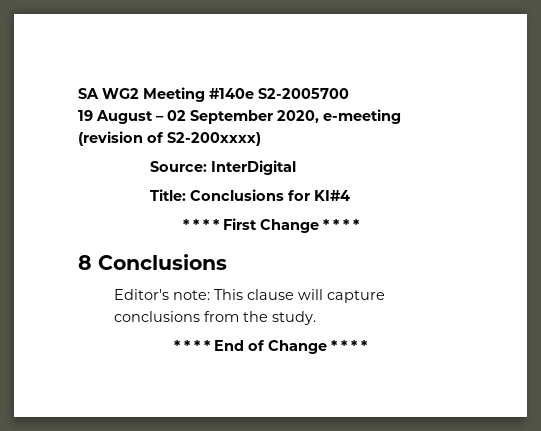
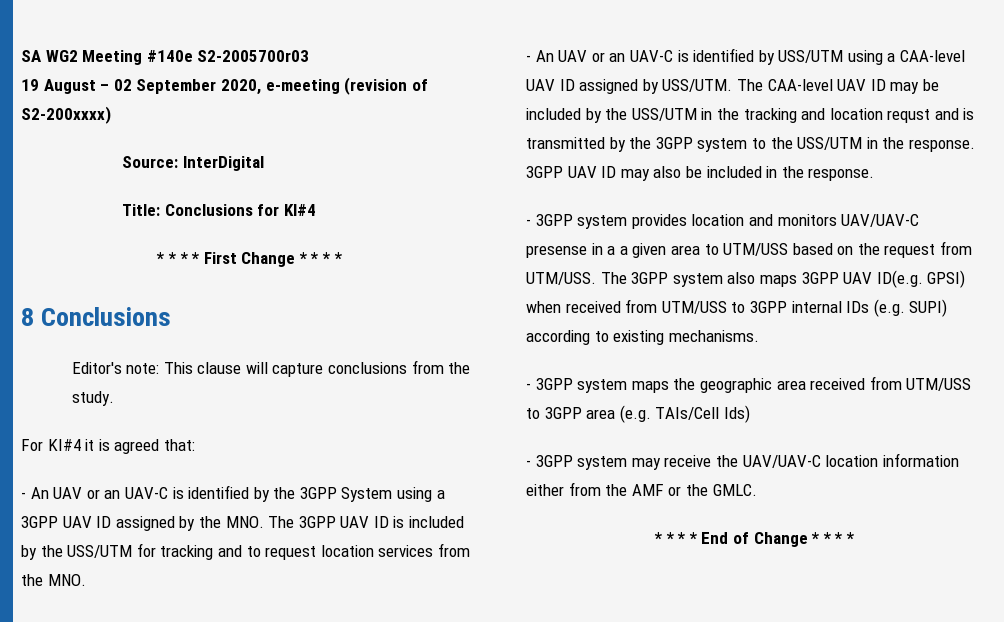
- SA WG2 Meeting #140e S2-2005700
+ SA WG2 Meeting #140e S2-2005700r03
+ For KI#4 it is agreed that:
+ - An UAV or an UAV-C is identified by the 3GPP System using a 3GPP UAV ID assigned by the MNO. The 3GPP UAV ID is included by the USS/UTM for tracking and to request location services from the MNO.
+ - An UAV or an UAV-C is identified by USS/UTM using a CAA-level UAV ID assigned by USS/UTM. The CAA-level UAV ID may be included by the USS/UTM in the tracking and location requst and is transmitted by the 3GPP system to the USS/UTM in the response. 3GPP UAV ID may also be included in the response.
+ - 3GPP system provides location and monitors UAV/UAV-C presense in a a given area to UTM/USS based on the request from UTM/USS. The 3GPP system also maps 3GPP UAV ID(e.g. GPSI) when received from UTM/USS to 3GPP internal IDs (e.g. SUPI) according to existing mechanisms.
+ - 3GPP system maps the geographic area received from UTM/USS to 3GPP area (e.g. TAIs/Cell Ids)
+ - 3GPP system may receive the UAV/UAV-C location information either from the AMF or the GMLC.

